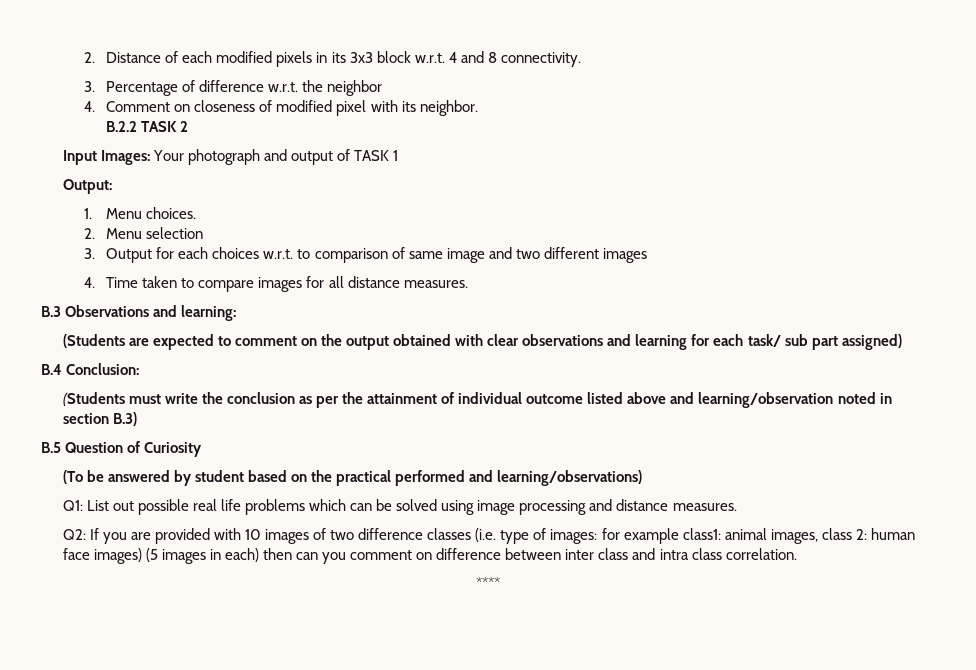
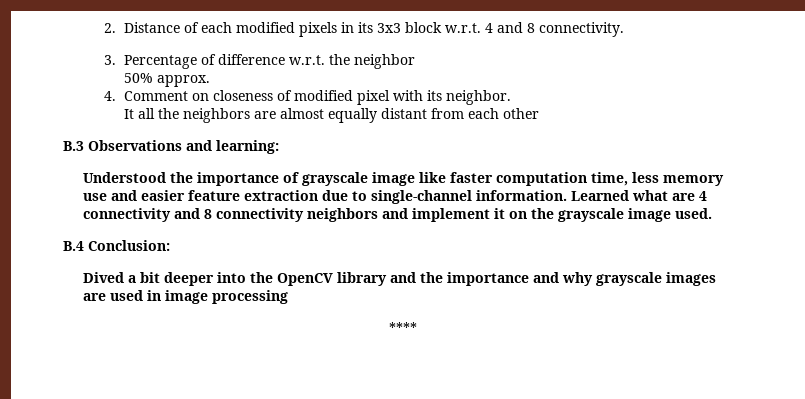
+ 50% approx.
- B.2.2 TASK 2
- Input Images: Your photograph and output of TASK 1
- Output:
- 1. Menu choices.
- 2. Menu selection
- 3. Output for each choices w.r.t. to comparison of same image and two different images
- 4. Time taken to compare images for all distance measures.
+ It all the neighbors are almost equally distant from each other
  B.3 Observations and learning:
- (Students are expected to comment on the output obtained with clear observations and learning for each task/ sub part assigned)
+ Understood the importance of grayscale image like faster computation time, less memory use and easier feature extraction due to single-channel information. Learned what are 4 connectivity and 8 connectivity neighbors and implement it on the grayscale image used.
  B.4 Conclusion:
- (Students must write the conclusion as per the attainment of individual outcome listed above and learning/observation noted in section B.3)
- B.5 Question of Curiosity
- (To be answered by student based on the practical performed and learning/observations)
- Q1: List out possible real life problems which can be solved using image processing and distance measures.
- Q2: If you are provided with 10 images of two difference classes (i.e. type of images: for example class1: animal images, class 2: human face images) (5 images in each) then can you comment on difference between inter class and intra class correlation.
+ Dived a bit deeper into the OpenCV library and the importance and why grayscale images are used in image processing

